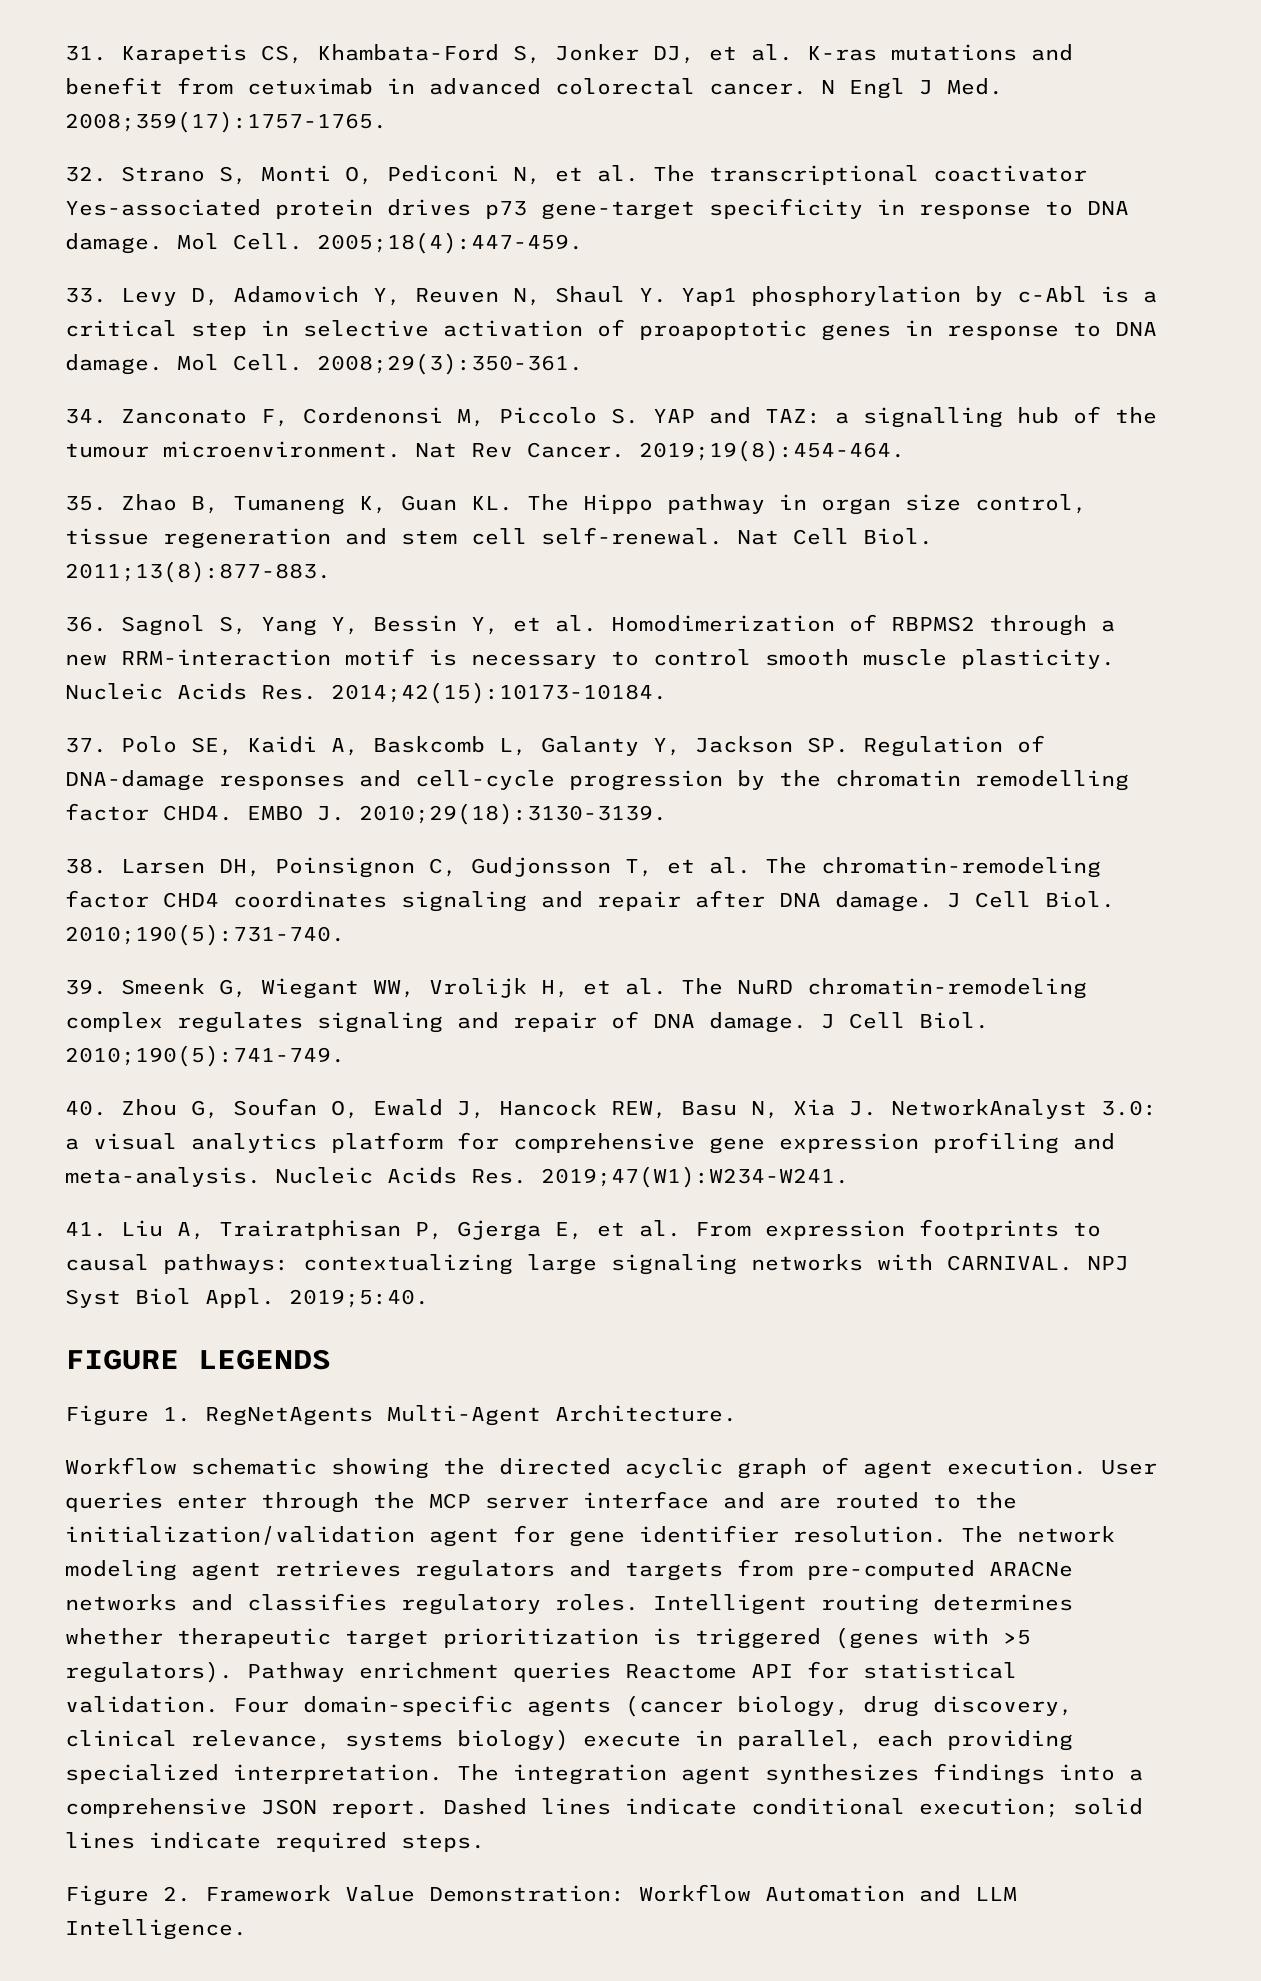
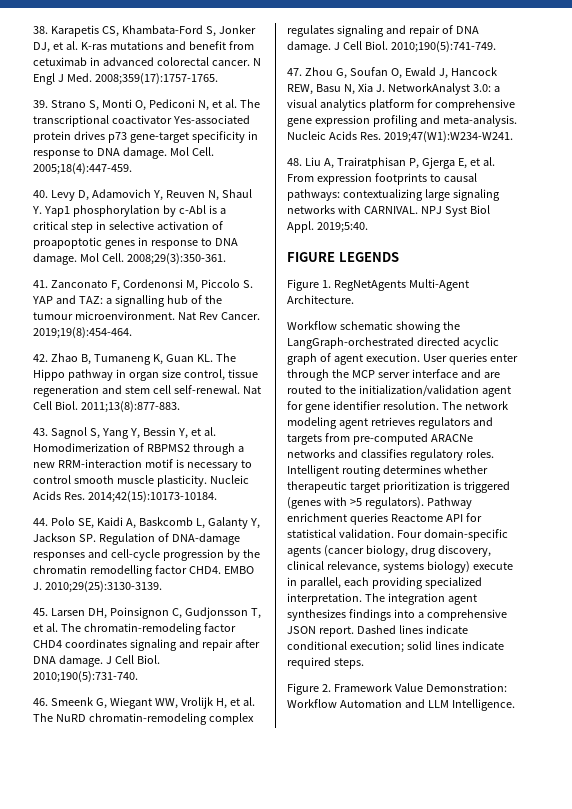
- 31. Karapetis CS, Khambata-Ford S, Jonker DJ, et al. K-ras mutations and benefit from cetuximab in advanced colorectal cancer.
+ 38. Karapetis CS, Khambata-Ford S, Jonker DJ, et al. K-ras mutations and benefit from cetuximab in advanced colorectal cancer.
- 32. Strano S, Monti O, Pediconi N, et al. The transcriptional coactivator Yes-associated protein drives p73 gene-target specificity in response to DNA damage.
+ 39. Strano S, Monti O, Pediconi N, et al. The transcriptional coactivator Yes-associated protein drives p73 gene-target specificity in response to DNA damage.
- 33. Levy D, Adamovich Y, Reuven N, Shaul Y. Yap1 phosphorylation by c-Abl is a critical step in selective activation of proapoptotic genes in response to DNA damage.
+ 40. Levy D, Adamovich Y, Reuven N, Shaul Y. Yap1 phosphorylation by c-Abl is a critical step in selective activation of proapoptotic genes in response to DNA damage.
- 34. Zanconato F, Cordenonsi M, Piccolo S. YAP and TAZ: a signalling hub of the tumour microenvironment.
+ 41. Zanconato F, Cordenonsi M, Piccolo S. YAP and TAZ: a signalling hub of the tumour microenvironment.
- 35. Zhao B, Tumaneng K, Guan KL. The Hippo pathway in organ size control, tissue regeneration and stem cell self-renewal.
+ 42. Zhao B, Tumaneng K, Guan KL. The Hippo pathway in organ size control, tissue regeneration and stem cell self-renewal.
- 36. Sagnol S, Yang Y, Bessin Y, et al. Homodimerization of RBPMS2 through a new RRM-interaction motif is necessary to control smooth muscle plasticity.
+ 43. Sagnol S, Yang Y, Bessin Y, et al. Homodimerization of RBPMS2 through a new RRM-interaction motif is necessary to control smooth muscle plasticity.
- 37. Polo SE, Kaidi A, Baskcomb L, Galanty Y, Jackson SP. Regulation of DNA-damage responses and cell-cycle progression by the chromatin remodelling factor CHD4.
+ 44. Polo SE, Kaidi A, Baskcomb L, Galanty Y, Jackson SP. Regulation of DNA-damage responses and cell-cycle progression by the chromatin remodelling factor CHD4.
- EMBO J. 2010;29(18):3130-3139.
- 38. Larsen DH, Poinsignon C, Gudjonsson T, et al. The chromatin-remodeling factor CHD4 coordinates signaling and repair after DNA damage.
+ EMBO J. 2010;29(25):3130-3139.
+ 45. Larsen DH, Poinsignon C, Gudjonsson T, et al. The chromatin-remodeling factor CHD4 coordinates signaling and repair after DNA damage.
- 39. Smeenk G, Wiegant WW, Vrolijk H, et al. The NuRD chromatin-remodeling complex regulates signaling and repair of DNA damage.
+ 46. Smeenk G, Wiegant WW, Vrolijk H, et al. The NuRD chromatin-remodeling complex regulates signaling and repair of DNA damage.
- 40. Zhou G, Soufan O, Ewald J, Hancock REW, Basu N, Xia J. NetworkAnalyst 3.0: a visual analytics platform for comprehensive gene expression profiling and meta-analysis.
+ 47. Zhou G, Soufan O, Ewald J, Hancock REW, Basu N, Xia J. NetworkAnalyst 3.0: a visual analytics platform for comprehensive gene expression profiling and meta-analysis.
- 41. Liu A, Trairatphisan P, Gjerga E, et al. From expression footprints to causal pathways: contextualizing large signaling networks with CARNIVAL.
+ 48. Liu A, Trairatphisan P, Gjerga E, et al. From expression footprints to causal pathways: contextualizing large signaling networks with CARNIVAL.
- Workflow schematic showing the directed acyclic graph of agent execution.
+ Workflow schematic showing the LangGraph-orchestrated directed acyclic graph of agent execution.

